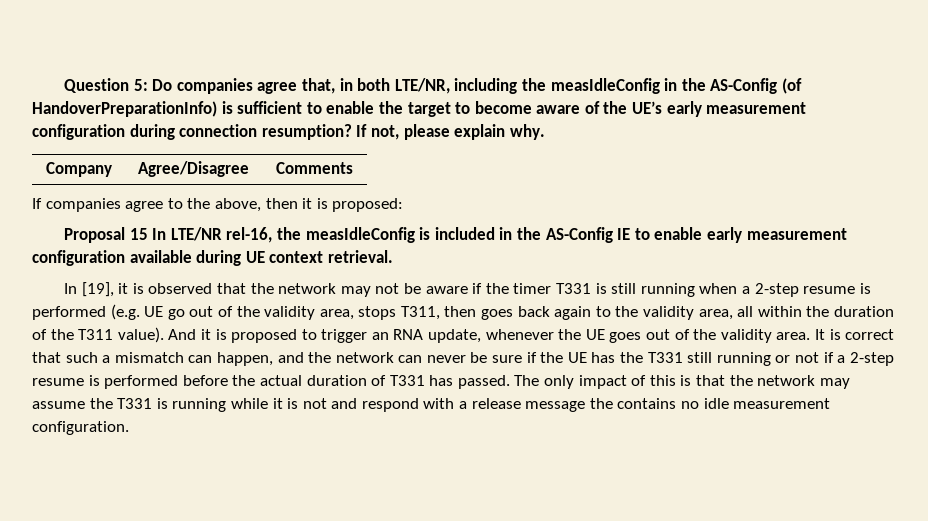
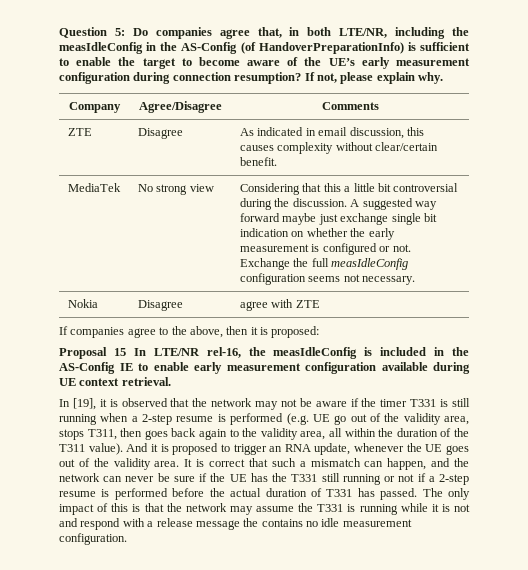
+ ZTE | Disagree | As indicated in email discussion, this causes complexity without clear/certain benefit.
+ MediaTek | No strong view | Considering that this a little bit controversial during the discussion. A suggested way forward maybe just exchange single bit indication on whether the early measurement is configured or not. Exchange the full measIdleConfig configuration seems not necessary.
+ Nokia | Disagree | agree with ZTE

